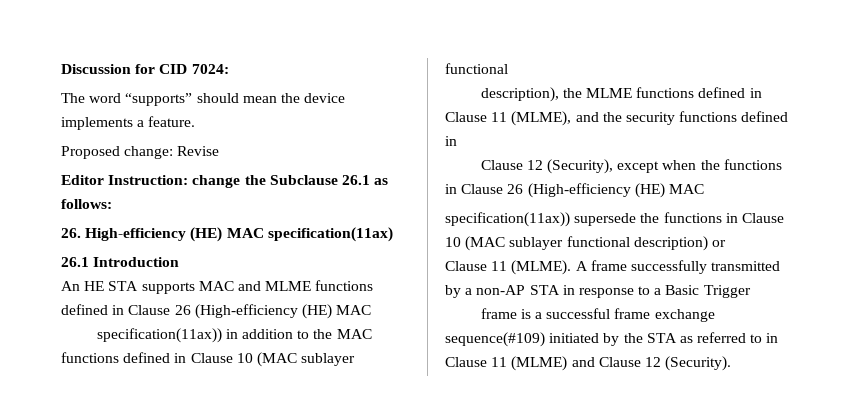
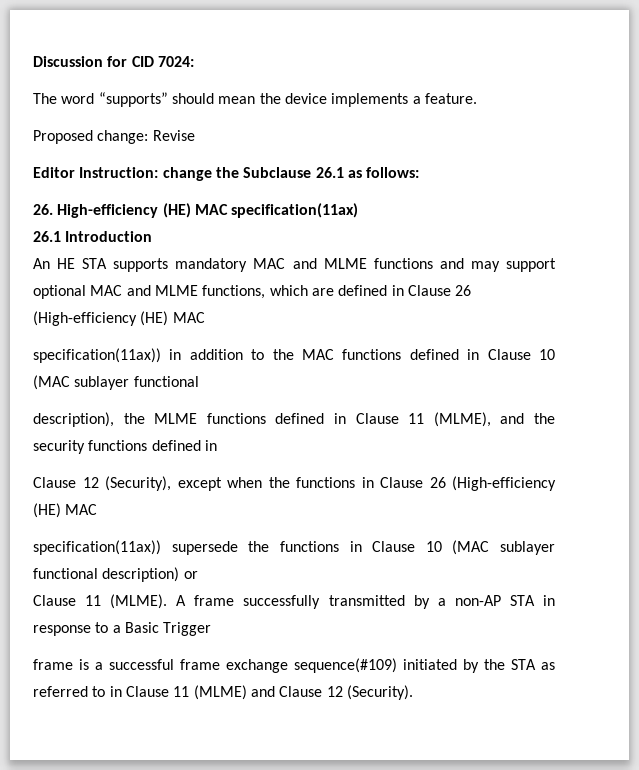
- An HE STA supports MAC and MLME functions defined in Clause 26 (High-efficiency (HE) MAC
+ An HE STA supports mandatory MAC and MLME functions and may support optional MAC and MLME functions, which are defined in Clause 26 (High-efficiency (HE) MAC

